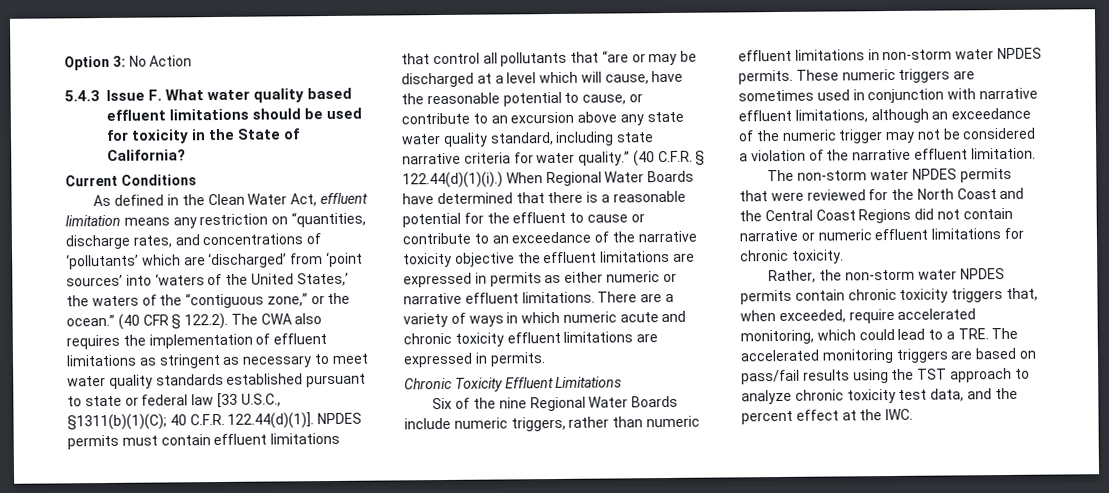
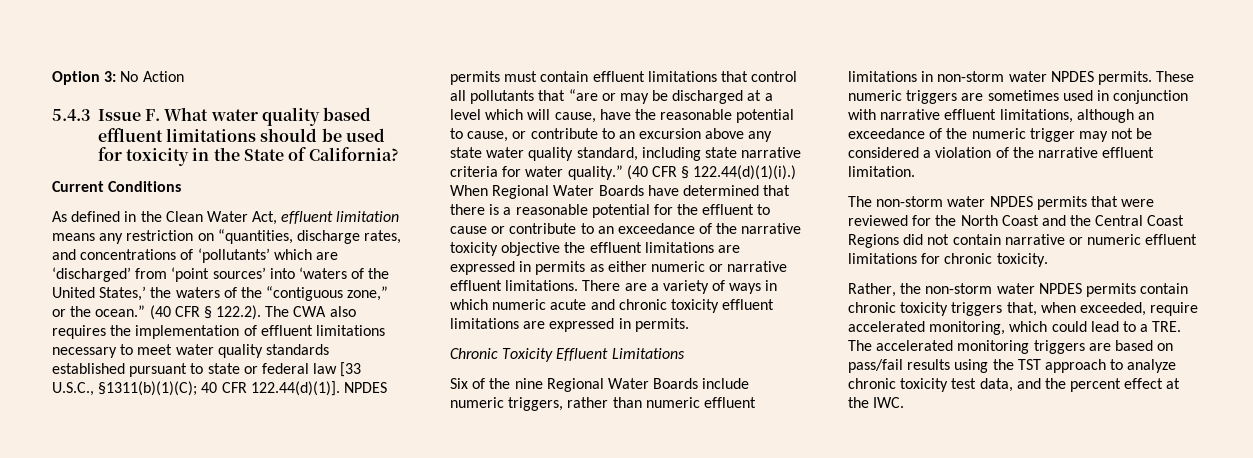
- (40 CFR § 122.2). The CWA also requires the implementation of effluent limitations as stringent as necessary to meet water quality standards established pursuant to state or federal law [33 U.S.C., §1311(b)(1)(C);
+ (40 CFR § 122.2). The CWA also requires the implementation of effluent limitations necessary to meet water quality standards established pursuant to state or federal law [33 U.S.C., §1311(b)(1)(C);
- 40 C.F.R. 122.44(d)(1)]. NPDES permits must contain effluent limitations that control all pollutants that “are or may be discharged at a level which will cause, have the reasonable potential to cause, or contribute to an excursion above any state water quality standard, including state narrative criteria for water quality.”
+ 40 CFR 122.44(d)(1)]. NPDES permits must contain effluent limitations that control all pollutants that “are or may be discharged at a level which will cause, have the reasonable potential to cause, or contribute to an excursion above any state water quality standard, including state narrative criteria for water quality.”
- (40 C.F.R. § 122.44(d)(1)(i).) When Regional Water Boards have determined that there is a reasonable potential for the effluent to cause or contribute to an exceedance of the narrative toxicity objective the effluent limitations are expressed in permits as either numeric or narrative effluent limitations.
+ (40 CFR § 122.44(d)(1)(i).) When Regional Water Boards have determined that there is a reasonable potential for the effluent to cause or contribute to an exceedance of the narrative toxicity objective the effluent limitations are expressed in permits as either numeric or narrative effluent limitations.

